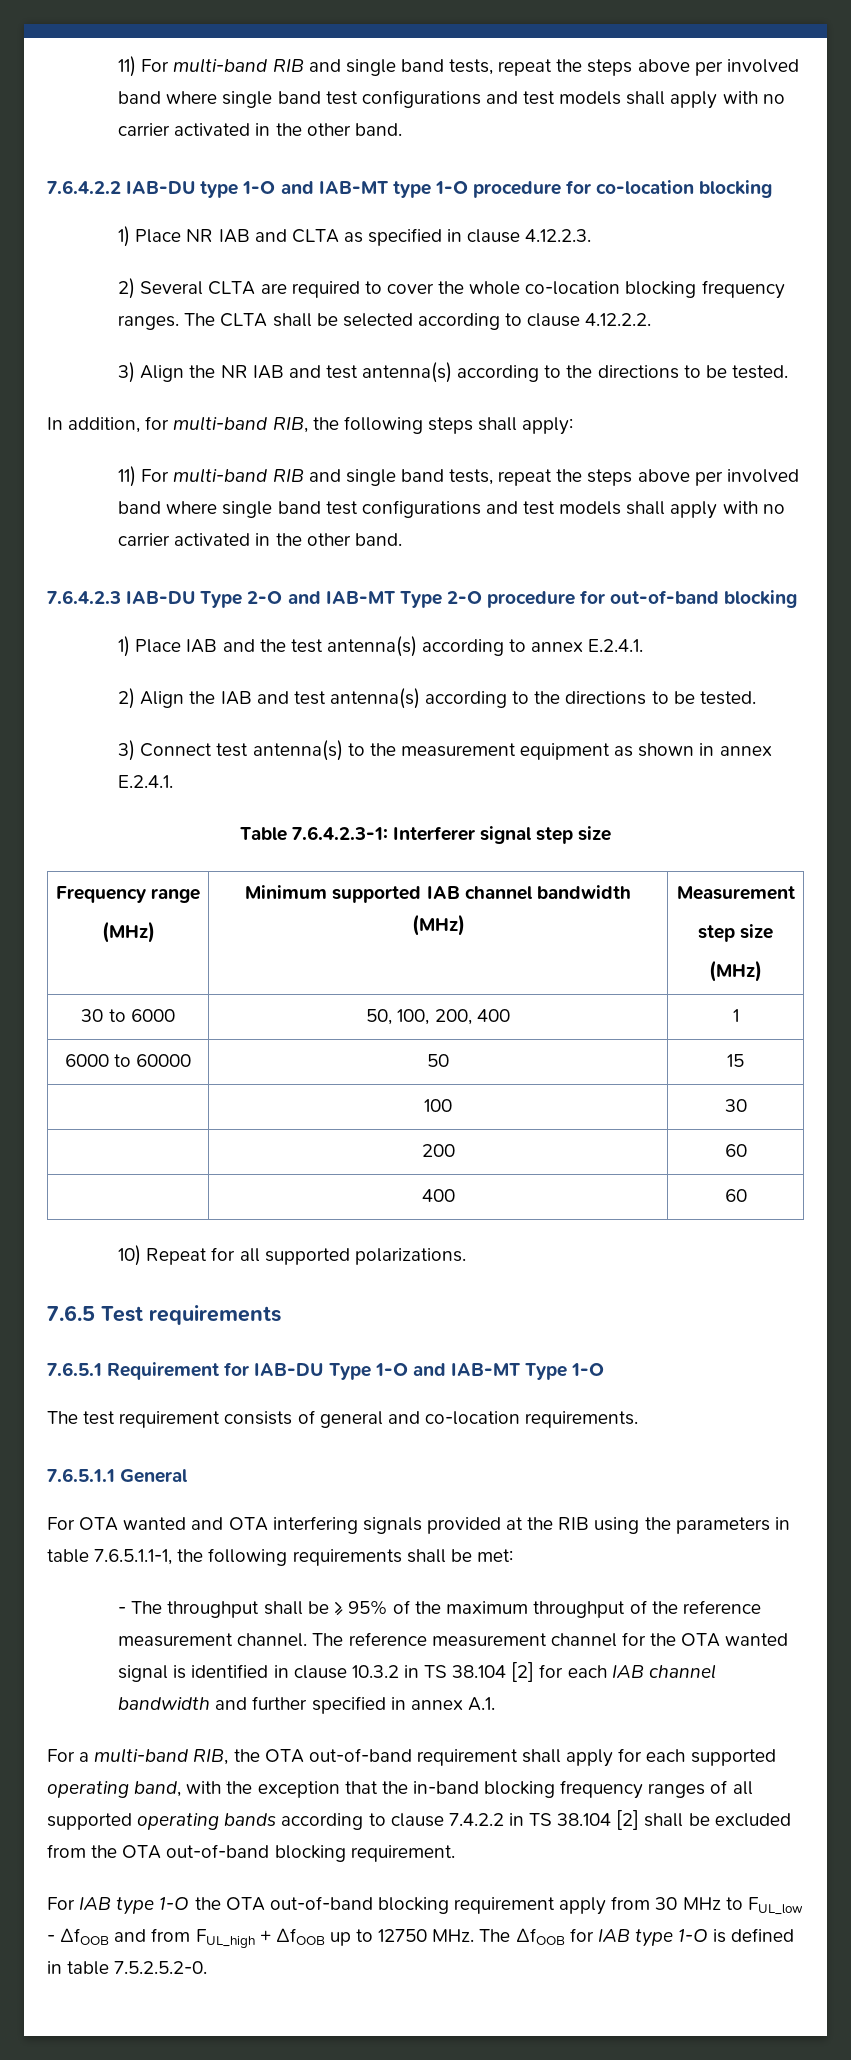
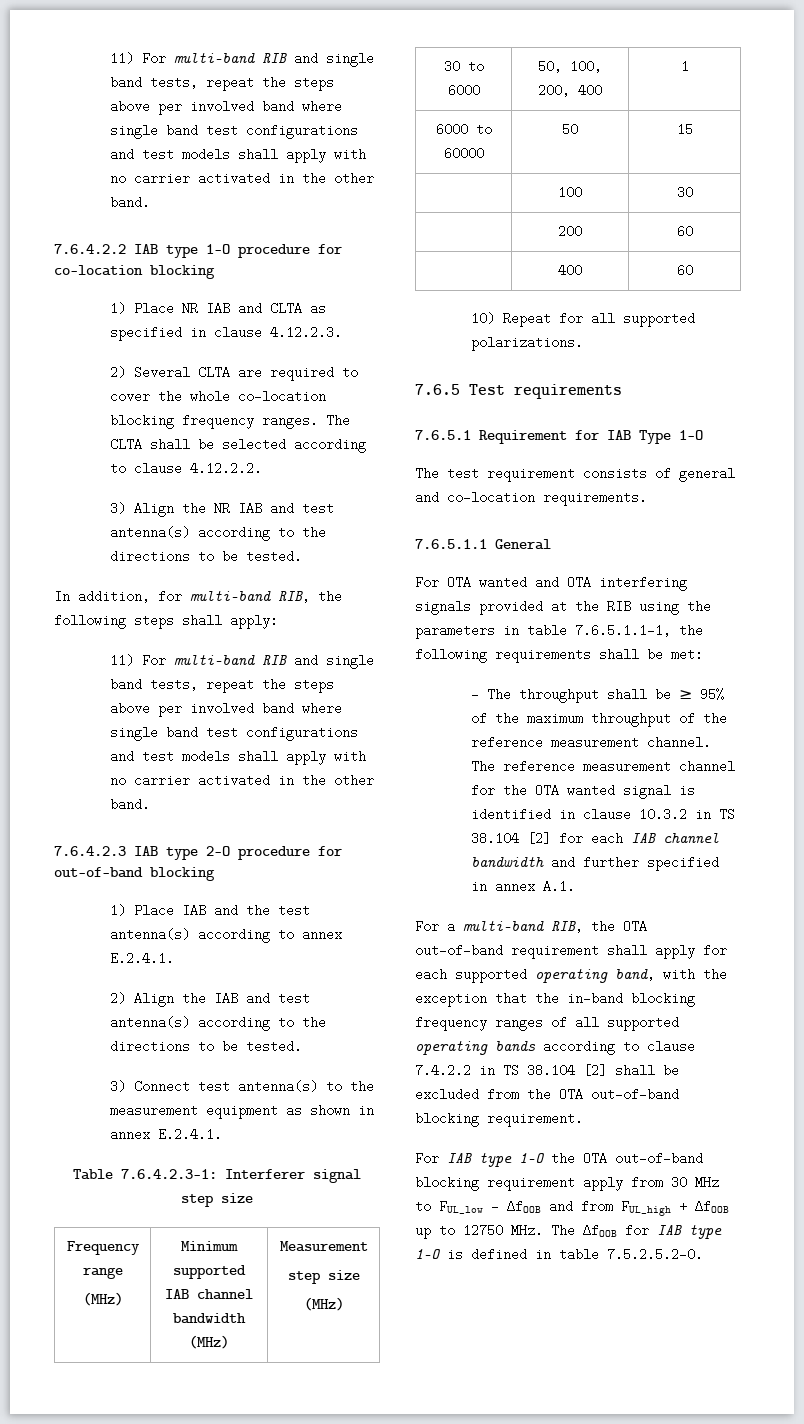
- 7.6.4.2.2 IAB-DU type 1-O and IAB-MT type 1-O procedure for co-location blocking
+ 7.6.4.2.2 IAB type 1-O procedure for co-location blocking
- 7.6.4.2.3 IAB-DU Type 2-O and IAB-MT Type 2-O procedure for out-of-band blocking
+ 7.6.4.2.3 IAB type 2-O procedure for out-of-band blocking
- 7.6.5.1 Requirement for IAB-DU Type 1-O and IAB-MT Type 1-O
+ 7.6.5.1 Requirement for IAB Type 1-O

